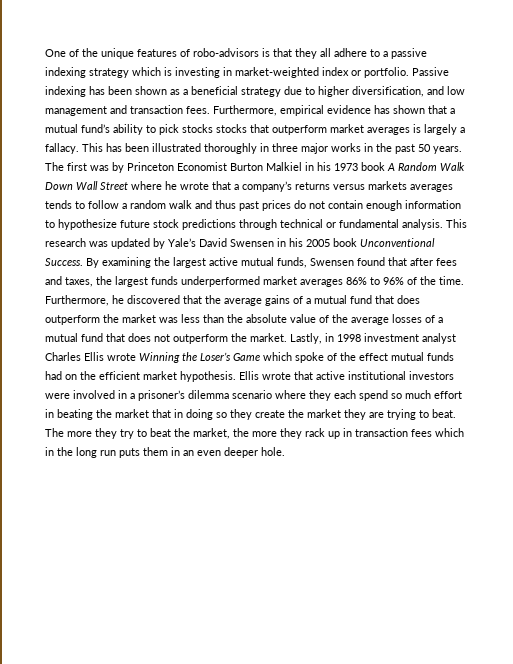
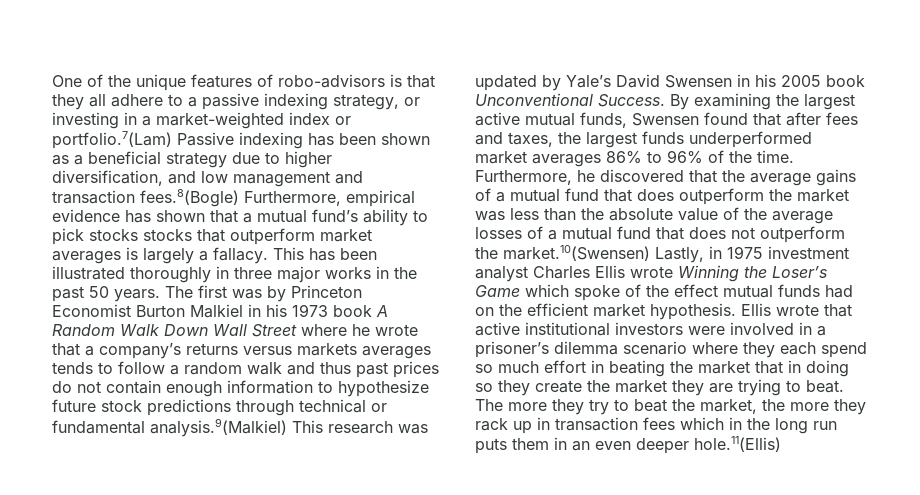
- One of the unique features of robo-advisors is that they all adhere to a passive indexing strategy which is investing in market-weighted index or portfolio. Passive indexing has been shown as a beneficial strategy due to higher diversification, and low management and transaction fees. Furthermore, empirical evidence has shown that a mutual fund’s ability to pick stocks stocks that outperform market averages is largely a fallacy.
+ One of the unique features of robo-advisors is that they all adhere to a passive indexing strategy, or investing in a market-weighted index or portfolio.7(Lam) Passive indexing has been shown as a beneficial strategy due to higher diversification, and low management and transaction fees.8(Bogle) Furthermore, empirical evidence has shown that a mutual fund’s ability to pick stocks stocks that outperform market averages is largely a fallacy.
- The first was by Princeton Economist Burton Malkiel in his 1973 book A Random Walk Down Wall Street where he wrote that a company’s returns versus markets averages tends to follow a random walk and thus past prices do not contain enough information to hypothesize future stock predictions through technical or fundamental analysis. This research was updated by Yale’s David Swensen in his 2005 book Unconventional Success.
+ The first was by Princeton Economist Burton Malkiel in his 1973 book A Random Walk Down Wall Street where he wrote that a company’s returns versus markets averages tends to follow a random walk and thus past prices do not contain enough information to hypothesize future stock predictions through technical or fundamental analysis.9(Malkiel) This research was updated by Yale’s David Swensen in his 2005 book Unconventional Success.
- Furthermore, he discovered that the average gains of a mutual fund that does outperform the market was less than the absolute value of the average losses of a mutual fund that does not outperform the market. Lastly, in 1998 investment analyst Charles Ellis wrote Winning the Loser’s Game which spoke of the effect mutual funds had on the efficient market hypothesis.
+ Furthermore, he discovered that the average gains of a mutual fund that does outperform the market was less than the absolute value of the average losses of a mutual fund that does not outperform the market.10(Swensen) Lastly, in 1975 investment analyst Charles Ellis wrote Winning the Loser’s Game which spoke of the effect mutual funds had on the efficient market hypothesis.
- The more they try to beat the market, the more they rack up in transaction fees which in the long run puts them in an even deeper hole.
+ The more they try to beat the market, the more they rack up in transaction fees which in the long run puts them in an even deeper hole.11(Ellis)

